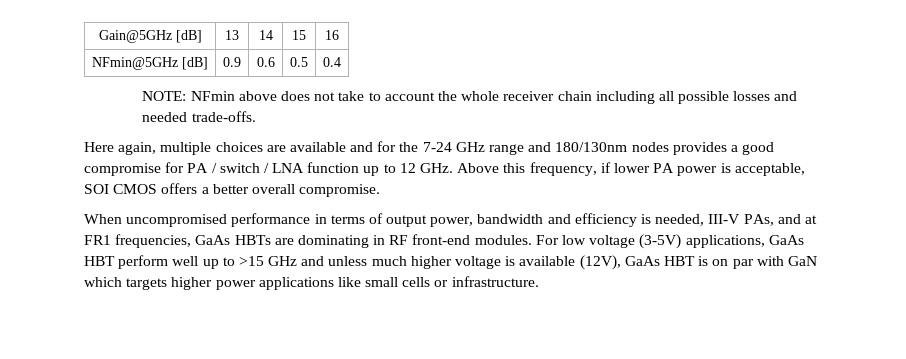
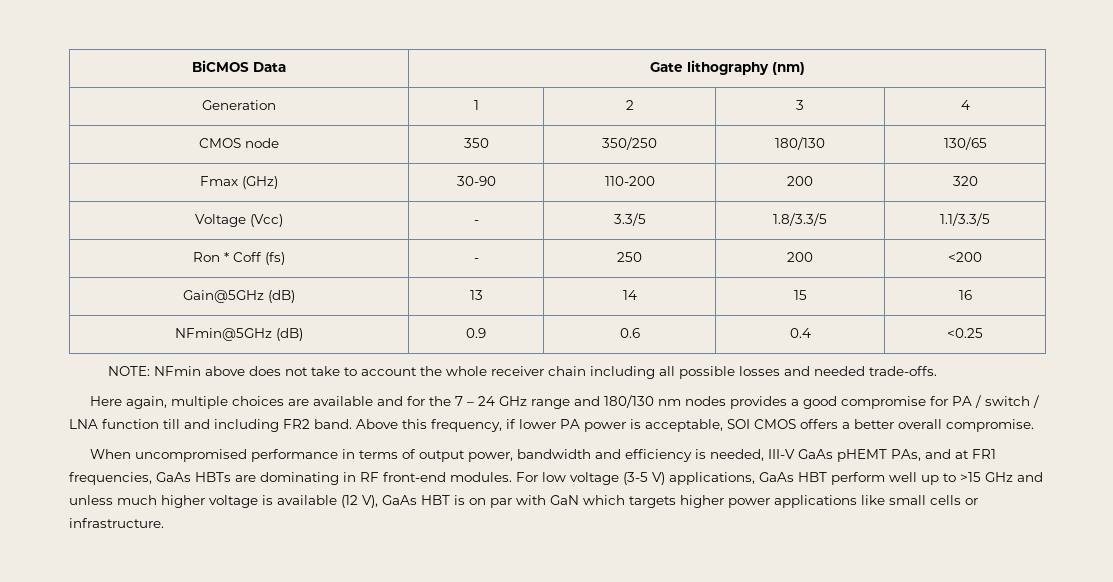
- Gain@5GHz [dB] | 13 | 14 | 15 | 16
+ BiCMOS Data | Gate lithography (nm)
+ Generation | 1 | 2 | 3 | 4
+ CMOS node | 350 | 350/250 | 180/130 | 130/65
+ Fmax (GHz) | 30-90 | 110-200 | 200 | 320
+ Voltage (Vcc) | - | 3.3/5 | 1.8/3.3/5 | 1.1/3.3/5
+ Ron * Coff (fs) | - | 250 | 200 | <200
+ Gain@5GHz (dB) | 13 | 14 | 15 | 16
- NFmin@5GHz [dB] | 0.9 | 0.6 | 0.5 | 0.4
+ NFmin@5GHz (dB) | 0.9 | 0.6 | 0.4 | <0.25
- Here again, multiple choices are available and for the 7-24 GHz range and 180/130nm nodes provides a good compromise for PA / switch / LNA function up to 12 GHz. Above this frequency, if lower PA power is acceptable, SOI CMOS offers a better overall compromise.
+ Here again, multiple choices are available and for the 7 – 24 GHz range and 180/130 nm nodes provides a good compromise for PA / switch / LNA function till and including FR2 band. Above this frequency, if lower PA power is acceptable, SOI CMOS offers a better overall compromise.
- When uncompromised performance in terms of output power, bandwidth and efficiency is needed, III-V PAs, and at FR1 frequencies, GaAs HBTs are dominating in RF front-end modules.
+ When uncompromised performance in terms of output power, bandwidth and efficiency is needed, III-V GaAs pHEMT PAs, and at FR1 frequencies, GaAs HBTs are dominating in RF front-end modules.
- For low voltage (3-5V) applications, GaAs HBT perform well up to >15 GHz and unless much higher voltage is available (12V), GaAs HBT is on par with GaN which targets higher power applications like small cells or infrastructure.
+ For low voltage (3-5 V) applications, GaAs HBT perform well up to >15 GHz and unless much higher voltage is available (12 V), GaAs HBT is on par with GaN which targets higher power applications like small cells or infrastructure.

